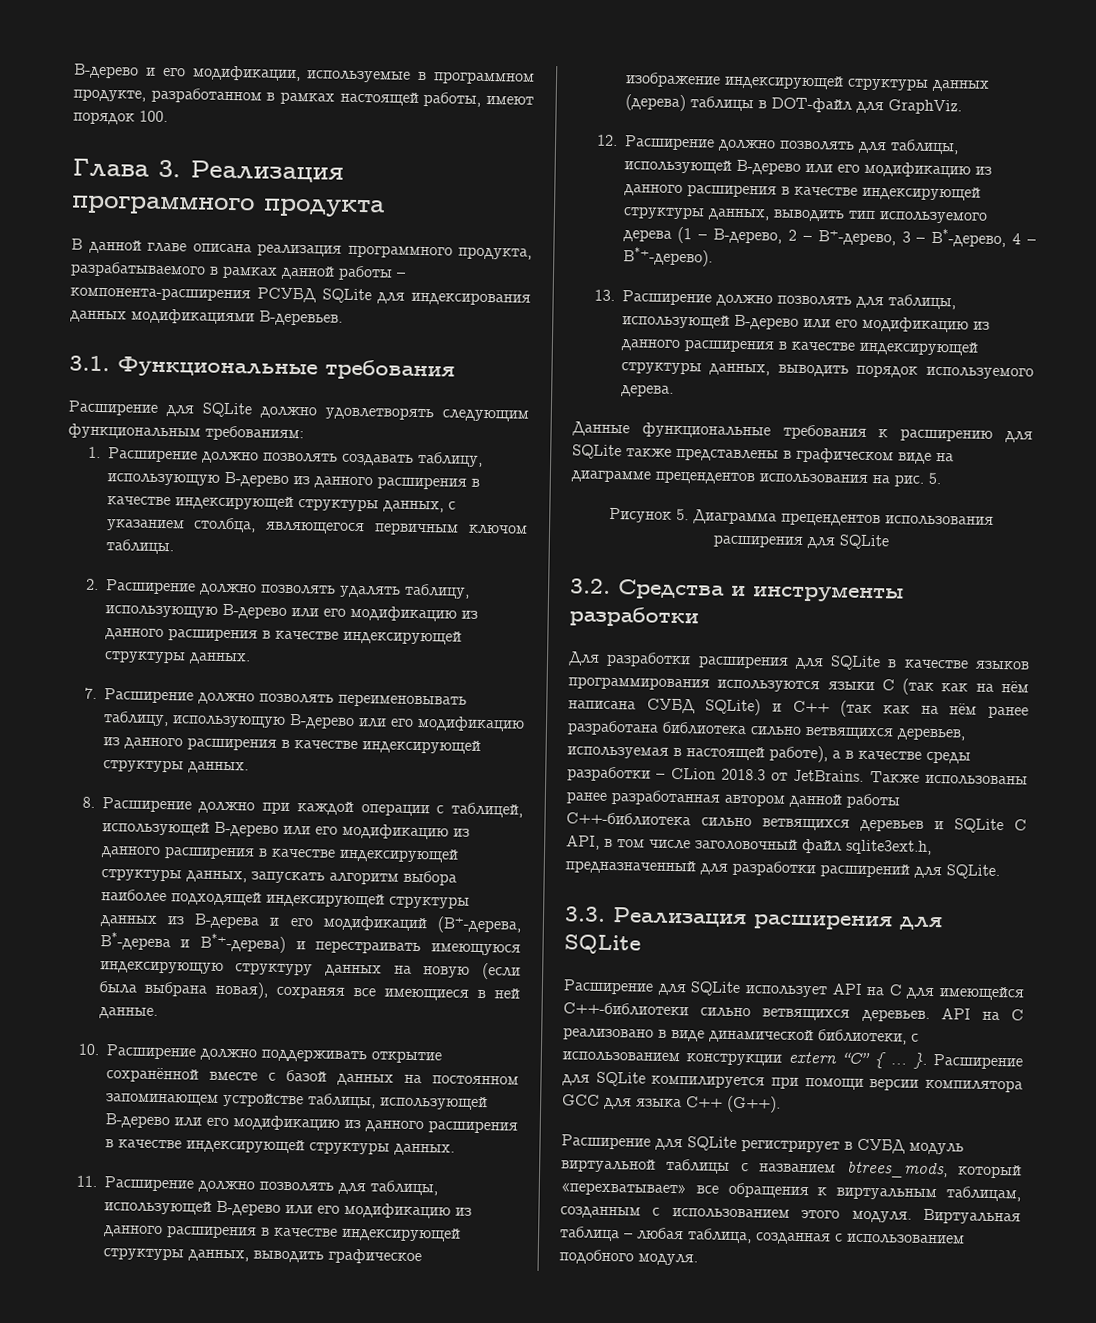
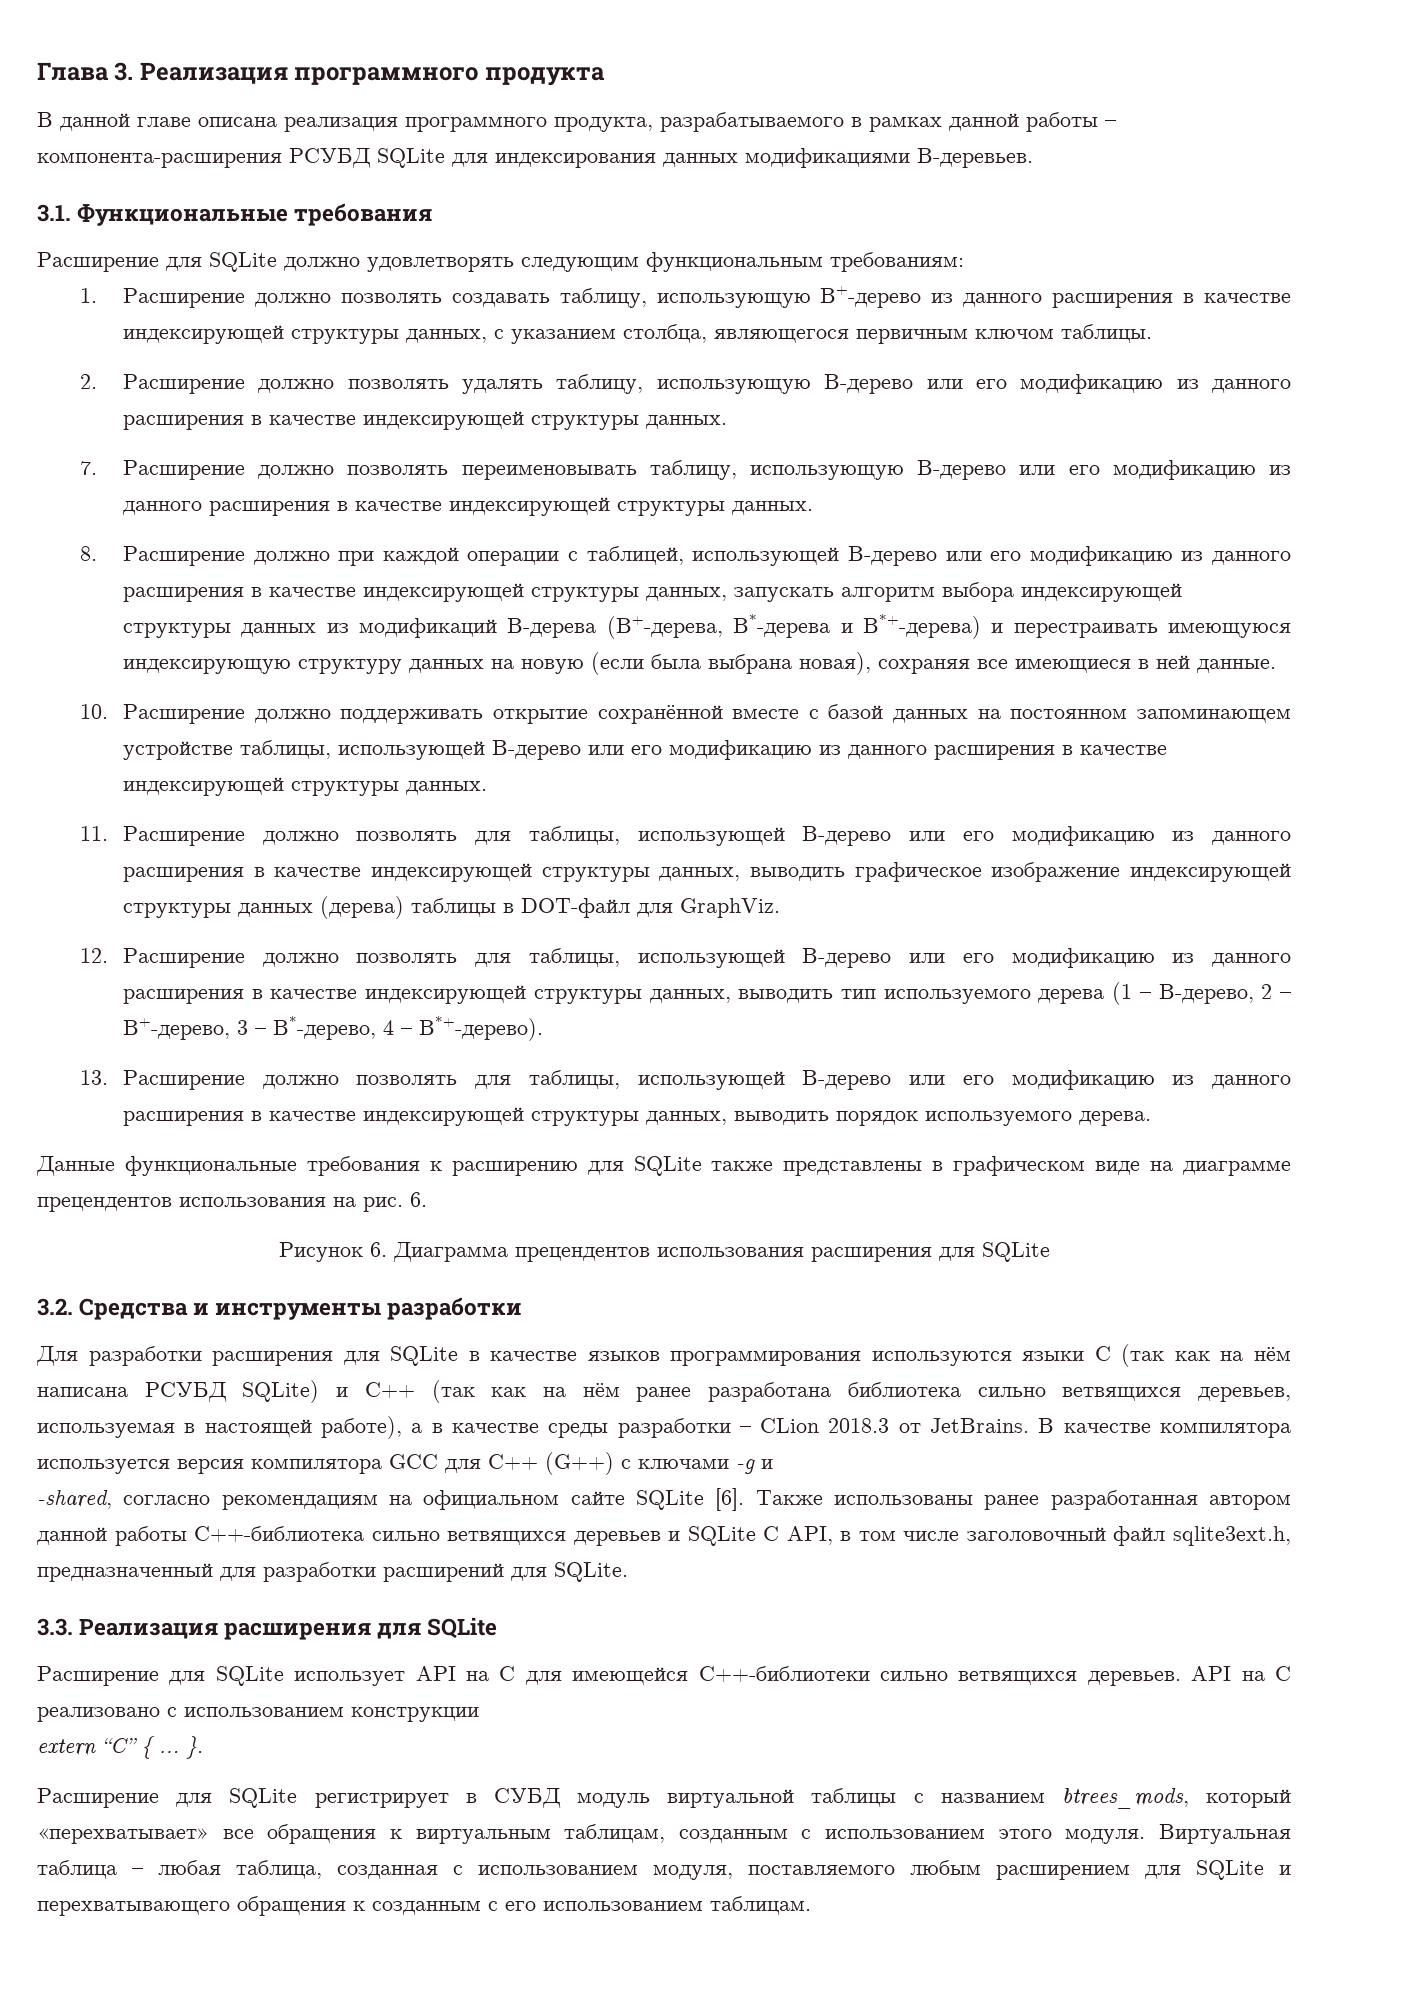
- B-дерево и его модификации, используемые в программном продукте, разработанном в рамках настоящей работы, имеют порядок 100.
- 1. Расширение должно позволять создавать таблицу, использующую B-дерево из данного расширения в качестве индексирующей структуры данных, с указанием столбца, являющегося первичным ключом таблицы.
+ 1. Расширение должно позволять создавать таблицу, использующую B+-дерево из данного расширения в качестве индексирующей структуры данных, с указанием столбца, являющегося первичным ключом таблицы.
- 8. Расширение должно при каждой операции с таблицей, использующей B-дерево или его модификацию из данного расширения в качестве индексирующей структуры данных, запускать алгоритм выбора наиболее подходящей индексирующей структуры данных из B-дерева и его модификаций (B+-дерева, B*-дерева и B*+-дерева) и перестраивать имеющуюся индексирующую структуру данных на новую (если была выбрана новая), сохраняя все имеющиеся в ней данные.
+ 8. Расширение должно при каждой операции с таблицей, использующей B-дерево или его модификацию из данного расширения в качестве индексирующей структуры данных, запускать алгоритм выбора индексирующей структуры данных из модификаций B-дерева (B+-дерева, B*-дерева и B*+-дерева) и перестраивать имеющуюся индексирующую структуру данных на новую (если была выбрана новая), сохраняя все имеющиеся в ней данные.
- Данные функциональные требования к расширению для SQLite также представлены в графическом виде на диаграмме прецендентов использования на рис. 5.
+ Данные функциональные требования к расширению для SQLite также представлены в графическом виде на диаграмме прецендентов использования на рис. 6.
- Рисунок 5. Диаграмма прецендентов использования расширения для SQLite
+ Рисунок 6. Диаграмма прецендентов использования расширения для SQLite
- Для разработки расширения для SQLite в качестве языков программирования используются языки C (так как на нём написана СУБД SQLite) и C++ (так как на нём ранее разработана библиотека сильно ветвящихся деревьев, используемая в настоящей работе), а в качестве среды разработки – CLion 2018.3 от JetBrains.
+ Для разработки расширения для SQLite в качестве языков программирования используются языки C (так как на нём написана РСУБД SQLite) и C++ (так как на нём ранее разработана библиотека сильно ветвящихся деревьев, используемая в настоящей работе), а в качестве среды разработки – CLion 2018.3 от JetBrains.
+ В качестве компилятора используется версия компилятора GCC для C++ (G++) с ключами -g и
+ -shared, согласно рекомендациям на официальном сайте SQLite [6].
- API на C реализовано в виде динамической библиотеки, с использованием конструкции extern “C” { …
+ API на C реализовано с использованием конструкции
+ extern “C” { …
- Расширение для SQLite компилируется при помощи версии компилятора GCC для языка C++ (G++).
- Виртуальная таблица – любая таблица, созданная с использованием подобного модуля.
+ Виртуальная таблица – любая таблица, созданная с использованием модуля, поставляемого любым расширением для SQLite и перехватывающего обращения к созданным с его использованием таблицам.

